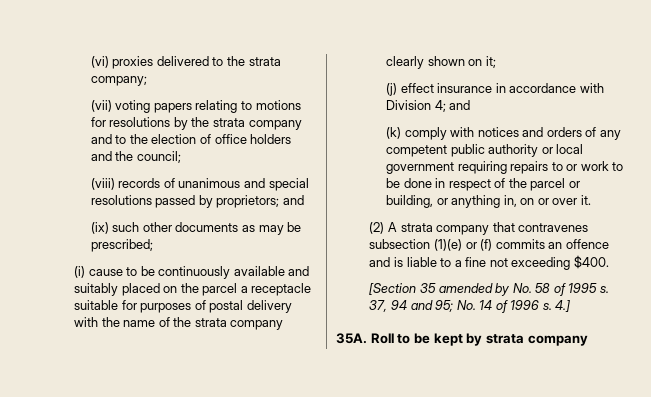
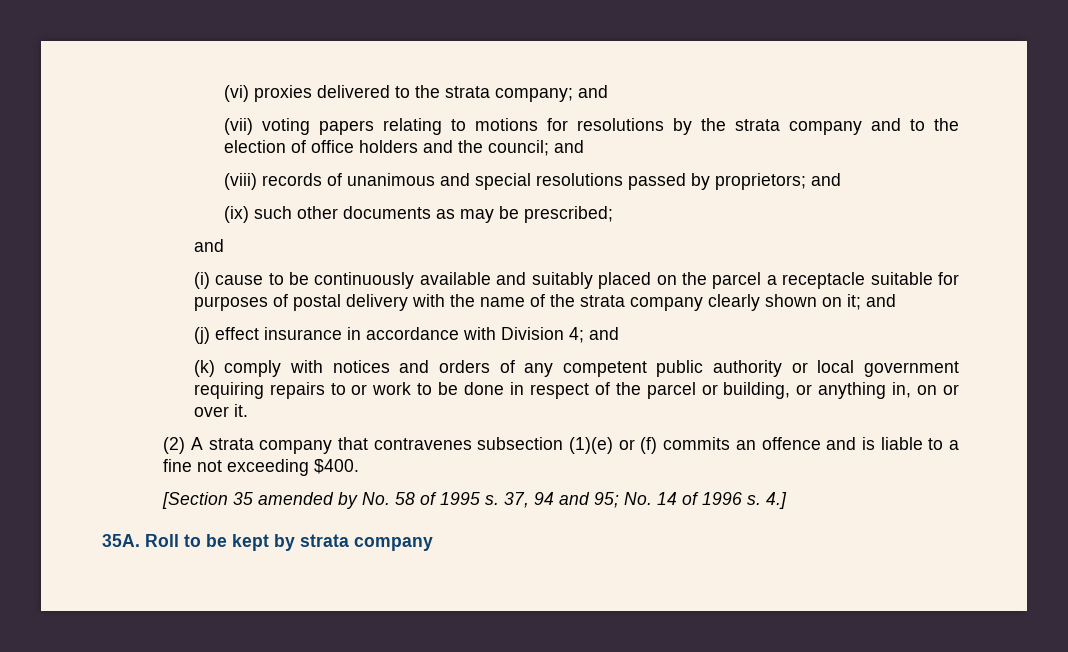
- (vi) proxies delivered to the strata company;
+ (vi) proxies delivered to the strata company; and
- (vii) voting papers relating to motions for resolutions by the strata company and to the election of office holders and the council;
+ (vii) voting papers relating to motions for resolutions by the strata company and to the election of office holders and the council; and
  (ix) such other documents as may be prescribed;
+ and
- (i) cause to be continuously available and suitably placed on the parcel a receptacle suitable for purposes of postal delivery with the name of the strata company clearly shown on it;
+ (i) cause to be continuously available and suitably placed on the parcel a receptacle suitable for purposes of postal delivery with the name of the strata company clearly shown on it; and

